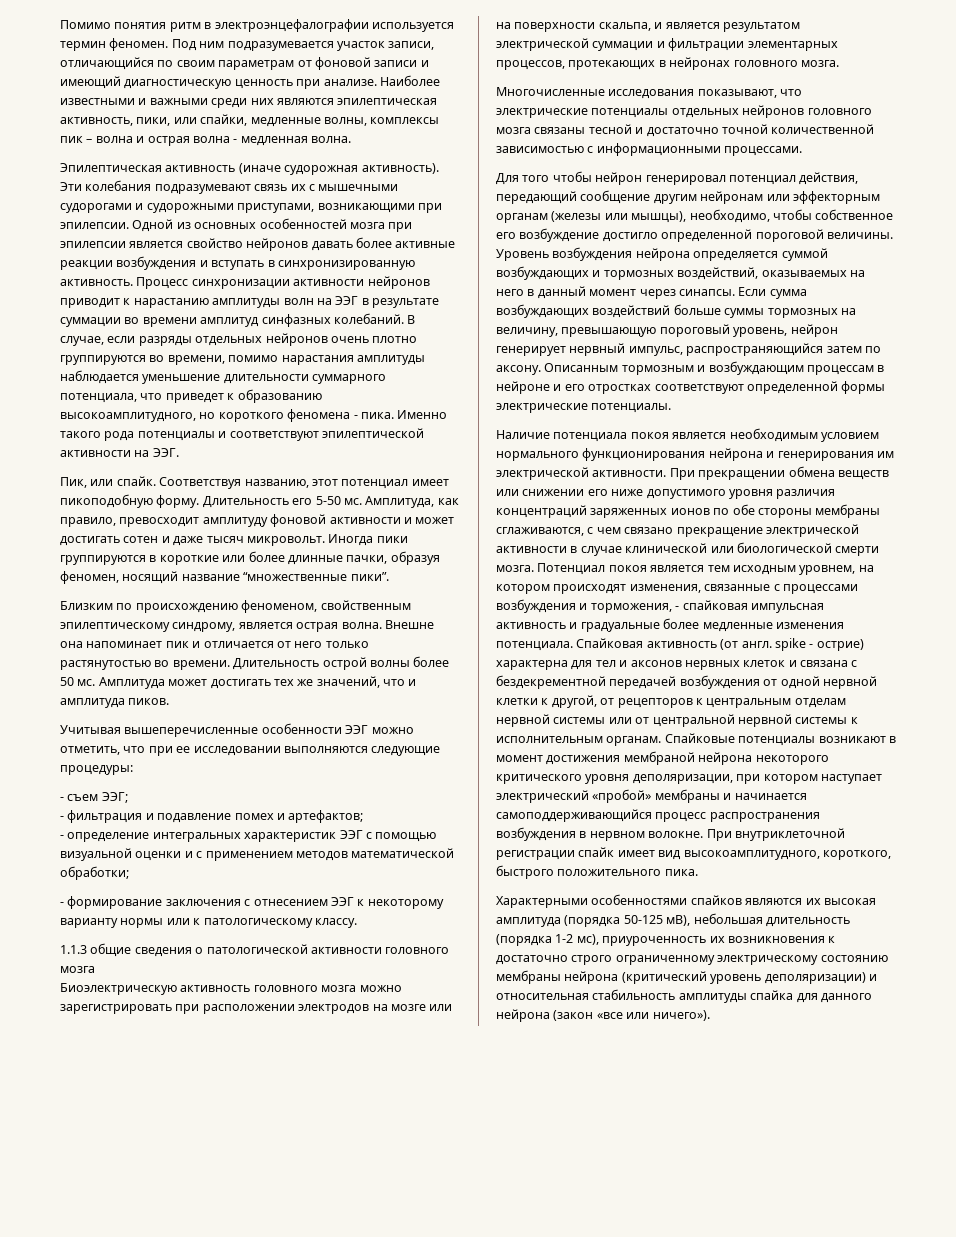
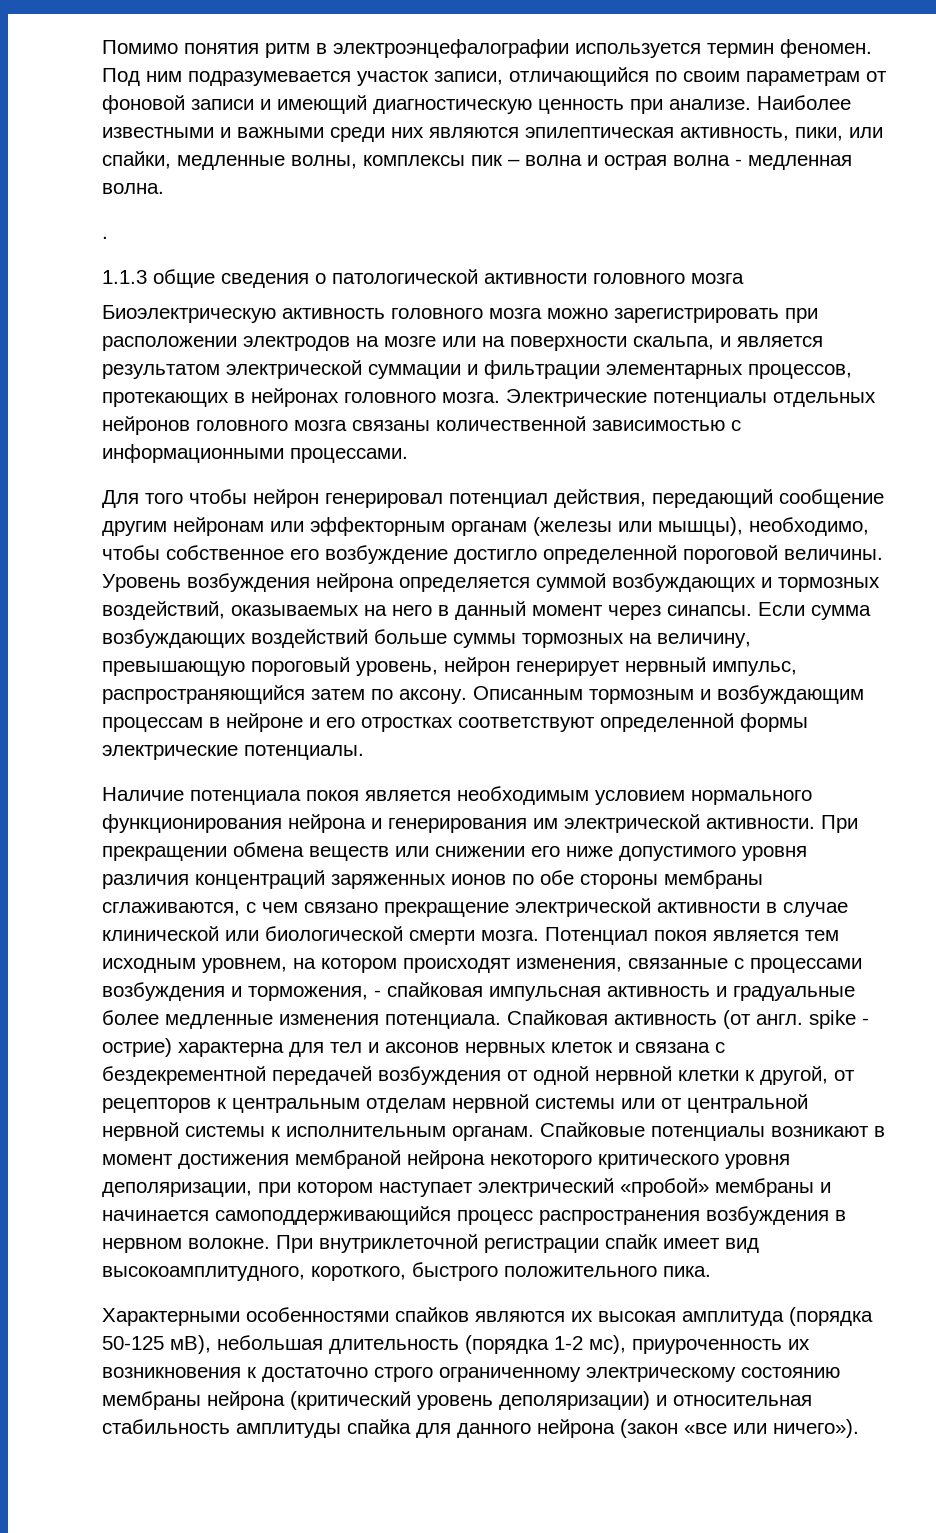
- Эпилептическая активность (иначе судорожная активность). Эти колебания подразумевают связь их с мышечными судорогами и судорожными приступами, возникающими при эпилепсии. Одной из основных особенностей мозга при эпилепсии является свойство нейронов давать более активные реакции возбуждения и вступать в синхронизированную активность. Процесс синхронизации активности нейронов приводит к нарастанию амплитуды волн на ЭЭГ в результате суммации во времени амплитуд синфазных колебаний. В случае, если разряды отдельных нейронов очень плотно группируются во времени, помимо нарастания амплитуды наблюдается уменьшение длительности суммарного потенциала, что приведет к образованию высокоамплитудного, но короткого феномена - пика. Именно такого рода потенциалы и соответствуют эпилептической активности на ЭЭГ.
- Пик, или спайк. Соответствуя названию, этот потенциал имеет пикоподобную форму. Длительность его 5-50 мс. Амплитуда, как правило, превосходит амплитуду фоновой активности и может достигать сотен и даже тысяч микровольт. Иногда пики группируются в короткие или более длинные пачки, образуя феномен, носящий название “множественные пики”.
- Близким по происхождению феноменом, свойственным эпилептическому синдрому, является острая волна. Внешне она напоминает пик и отличается от него только растянутостью во времени. Длительность острой волны более 50 мс. Амплитуда может достигать тех же значений, что и амплитуда пиков.
- Учитывая вышеперечисленные особенности ЭЭГ можно отметить, что при ее исследовании выполняются следующие процедуры:
- - съем ЭЭГ;
- - фильтрация и подавление помех и артефактов;
- - определение интегральных характеристик ЭЭГ с помощью визуальной оценки и с применением методов математической обработки;
- - формирование заключения с отнесением ЭЭГ к некоторому варианту нормы или к патологическому классу.
+ .
- Биоэлектрическую активность головного мозга можно зарегистрировать при расположении электродов на мозге или на поверхности скальпа, и является результатом электрической суммации и фильтрации элементарных процессов, протекающих в нейронах головного мозга.
- Многочисленные исследования показывают, что электрические потенциалы отдельных нейронов головного мозга связаны тесной и достаточно точной количественной зависимостью с информационными процессами.
+ Биоэлектрическую активность головного мозга можно зарегистрировать при расположении электродов на мозге или на поверхности скальпа, и является результатом электрической суммации и фильтрации элементарных процессов, протекающих в нейронах головного мозга. Электрические потенциалы отдельных нейронов головного мозга связаны количественной зависимостью с информационными процессами.

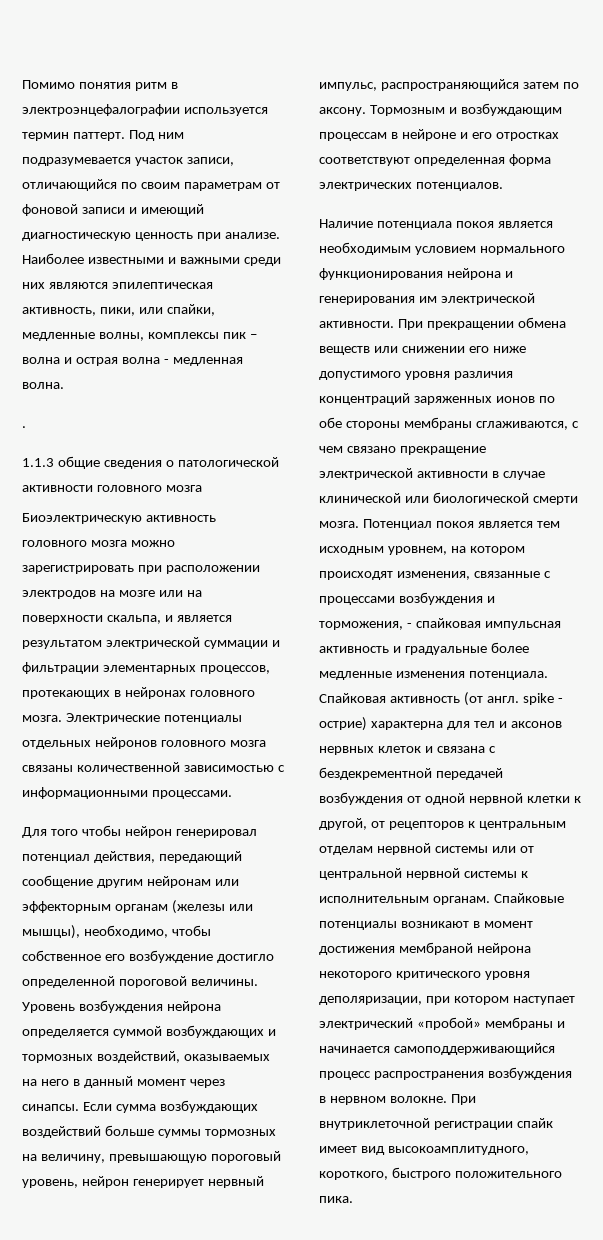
- Помимо понятия ритм в электроэнцефалографии используется термин феномен.
+ Помимо понятия ритм в электроэнцефалографии используется термин паттерт.
- Описанным тормозным и возбуждающим процессам в нейроне и его отростках соответствуют определенной формы электрические потенциалы.
+ Тормозным и возбуждающим процессам в нейроне и его отростках соответствуют определенная форма электрических потенциалов.
- Характерными особенностями спайков являются их высокая амплитуда (порядка 50-125 мВ), небольшая длительность (порядка 1-2 мс), приуроченность их возникновения к достаточно строго ограниченному электрическому состоянию мембраны нейрона (критический уровень деполяризации) и относительная стабильность амплитуды спайка для данного нейрона (закон «все или ничего»).

